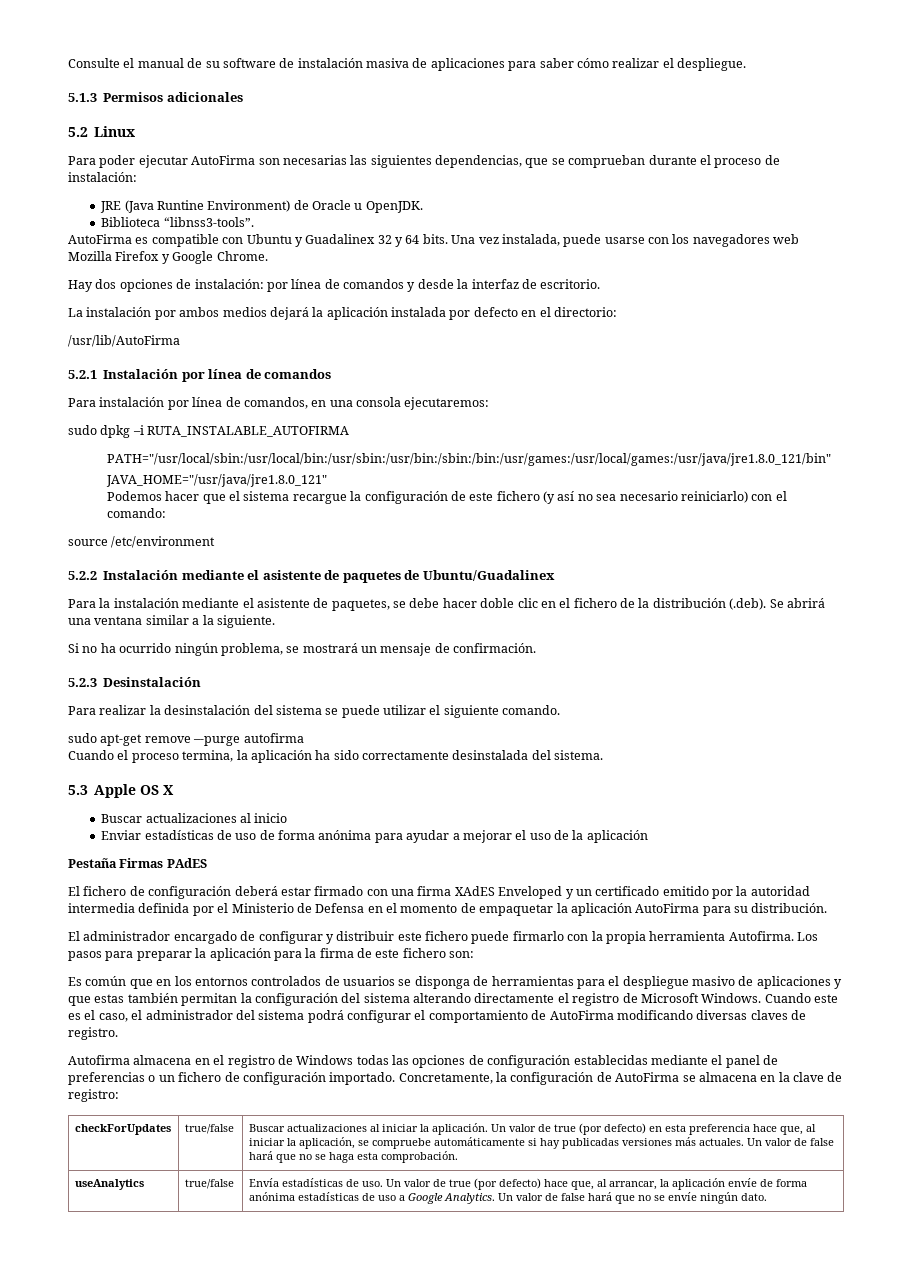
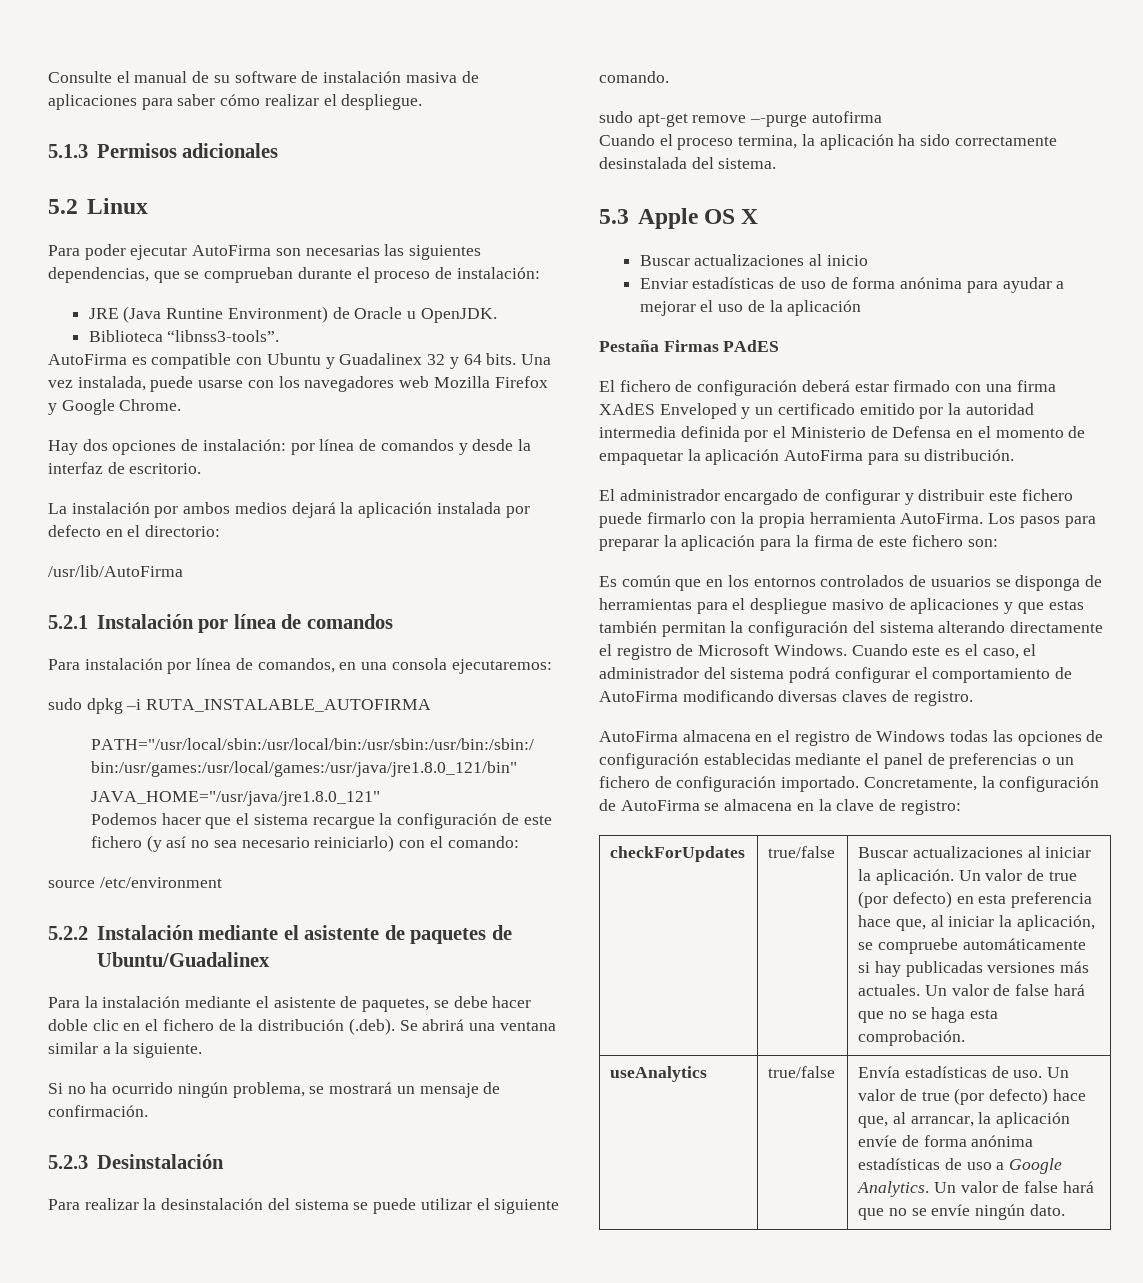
- El administrador encargado de configurar y distribuir este fichero puede firmarlo con la propia herramienta Autofirma.
+ El administrador encargado de configurar y distribuir este fichero puede firmarlo con la propia herramienta AutoFirma.
- Autofirma almacena en el registro de Windows todas las opciones de configuración establecidas mediante el panel de preferencias o un fichero de configuración importado.
+ AutoFirma almacena en el registro de Windows todas las opciones de configuración establecidas mediante el panel de preferencias o un fichero de configuración importado.

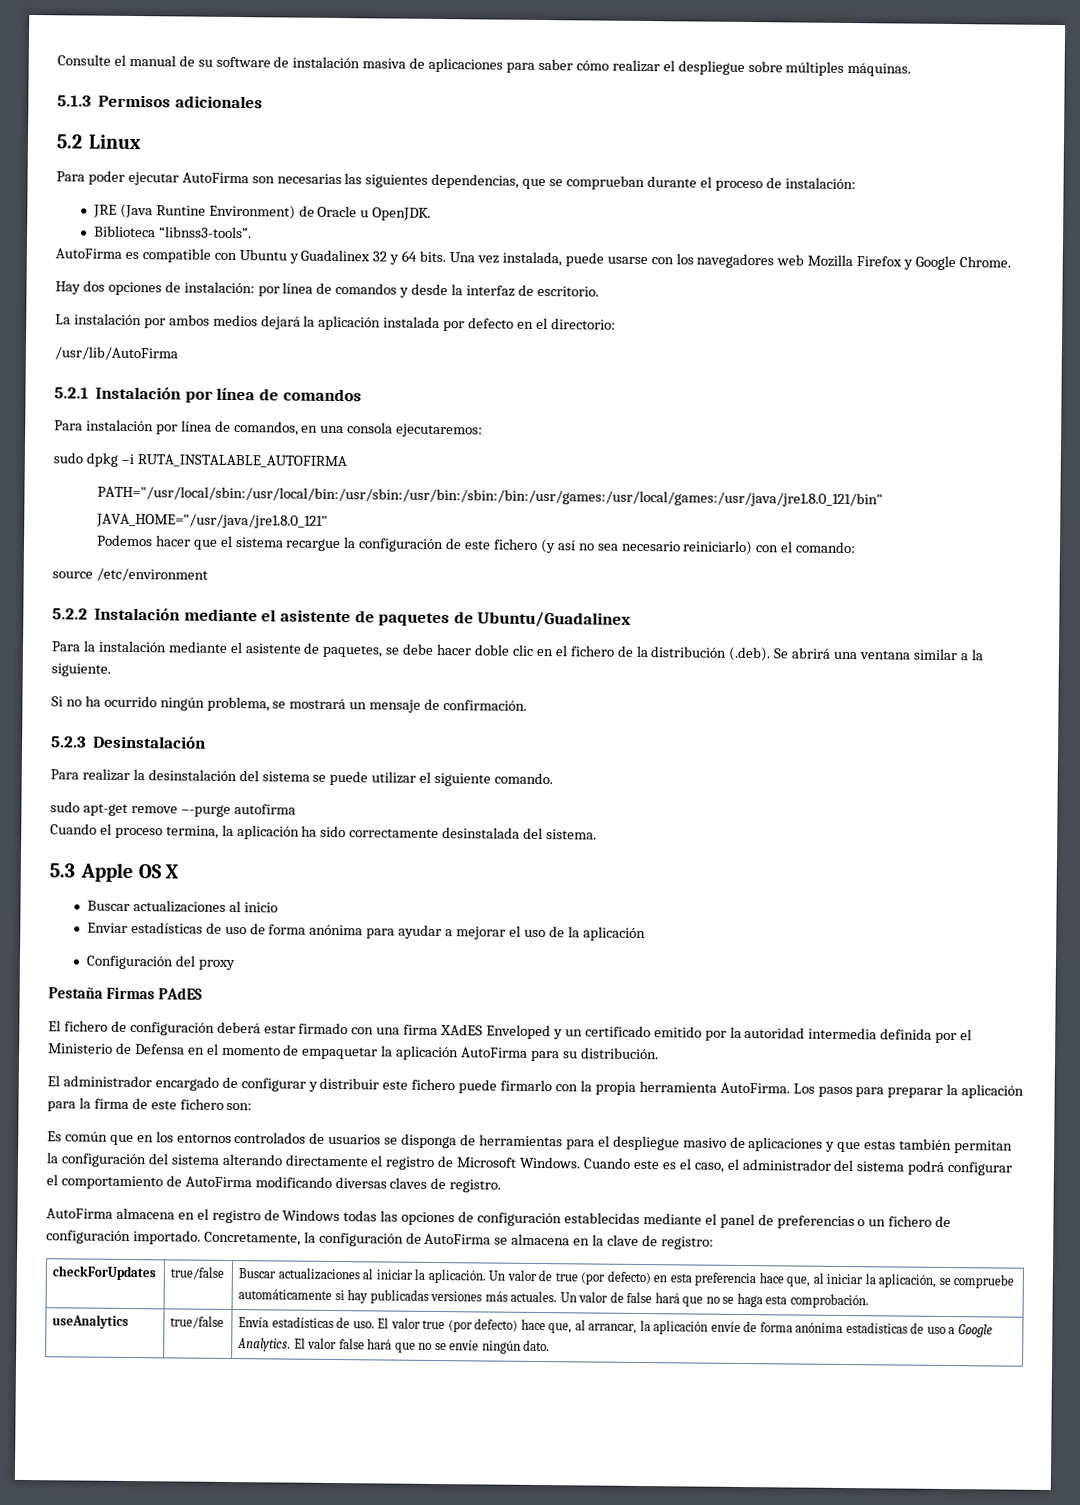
- Consulte el manual de su software de instalación masiva de aplicaciones para saber cómo realizar el despliegue.
+ Consulte el manual de su software de instalación masiva de aplicaciones para saber cómo realizar el despliegue sobre múltiples máquinas.
+ Configuración del proxy
- useAnalytics | true/false | Envía estadísticas de uso. Un valor de true (por defecto) hace que, al arrancar, la aplicación envíe de forma anónima estadísticas de uso a Google Analytics. Un valor de false hará que no se envíe ningún dato.
+ useAnalytics | true/false | Envía estadísticas de uso. El valor true (por defecto) hace que, al arrancar, la aplicación envíe de forma anónima estadísticas de uso a Google Analytics. El valor false hará que no se envíe ningún dato.

